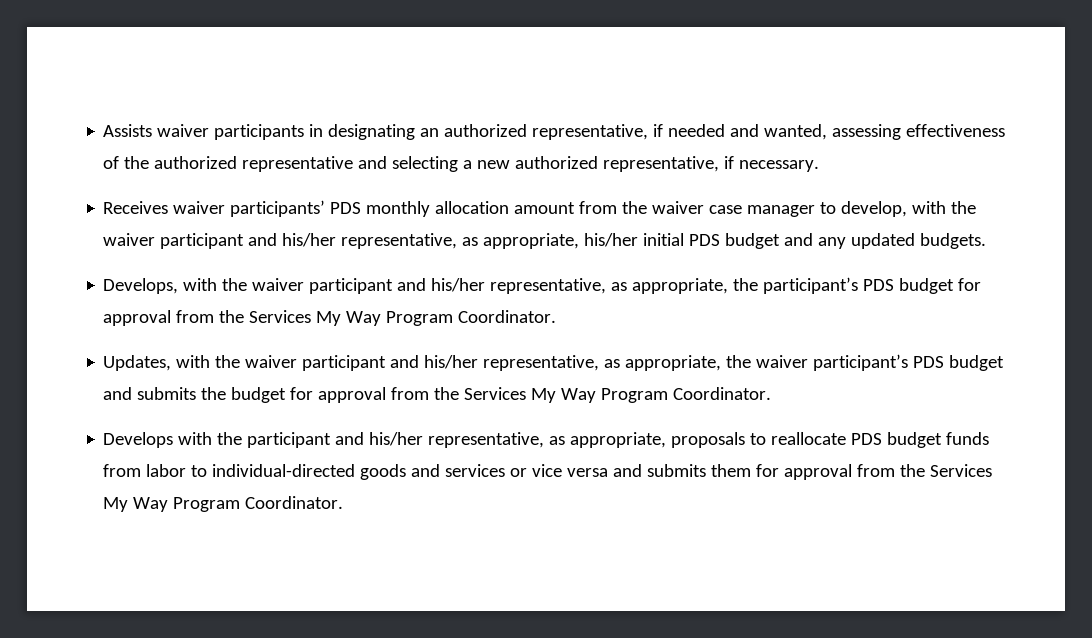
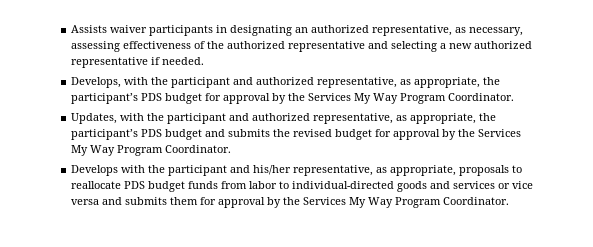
- Assists waiver participants in designating an authorized representative, if needed and wanted, assessing effectiveness of the authorized representative and selecting a new authorized representative, if necessary.
- Receives waiver participants’ PDS monthly allocation amount from the waiver case manager to develop, with the waiver participant and his/her representative, as appropriate, his/her initial PDS budget and any updated budgets.
+ Assists waiver participants in designating an authorized representative, as necessary, assessing effectiveness of the authorized representative and selecting a new authorized representative if needed.
- Develops, with the waiver participant and his/her representative, as appropriate, the participant’s PDS budget for approval from the Services My Way Program Coordinator.
+ Develops, with the participant and authorized representative, as appropriate, the participant’s PDS budget for approval by the Services My Way Program Coordinator.
- Updates, with the waiver participant and his/her representative, as appropriate, the waiver participant’s PDS budget and submits the budget for approval from the Services My Way Program Coordinator.
+ Updates, with the participant and authorized representative, as appropriate, the participant’s PDS budget and submits the revised budget for approval by the Services My Way Program Coordinator.
- Develops with the participant and his/her representative, as appropriate, proposals to reallocate PDS budget funds from labor to individual-directed goods and services or vice versa and submits them for approval from the Services My Way Program Coordinator.
+ Develops with the participant and his/her representative, as appropriate, proposals to reallocate PDS budget funds from labor to individual-directed goods and services or vice versa and submits them for approval by the Services My Way Program Coordinator.

